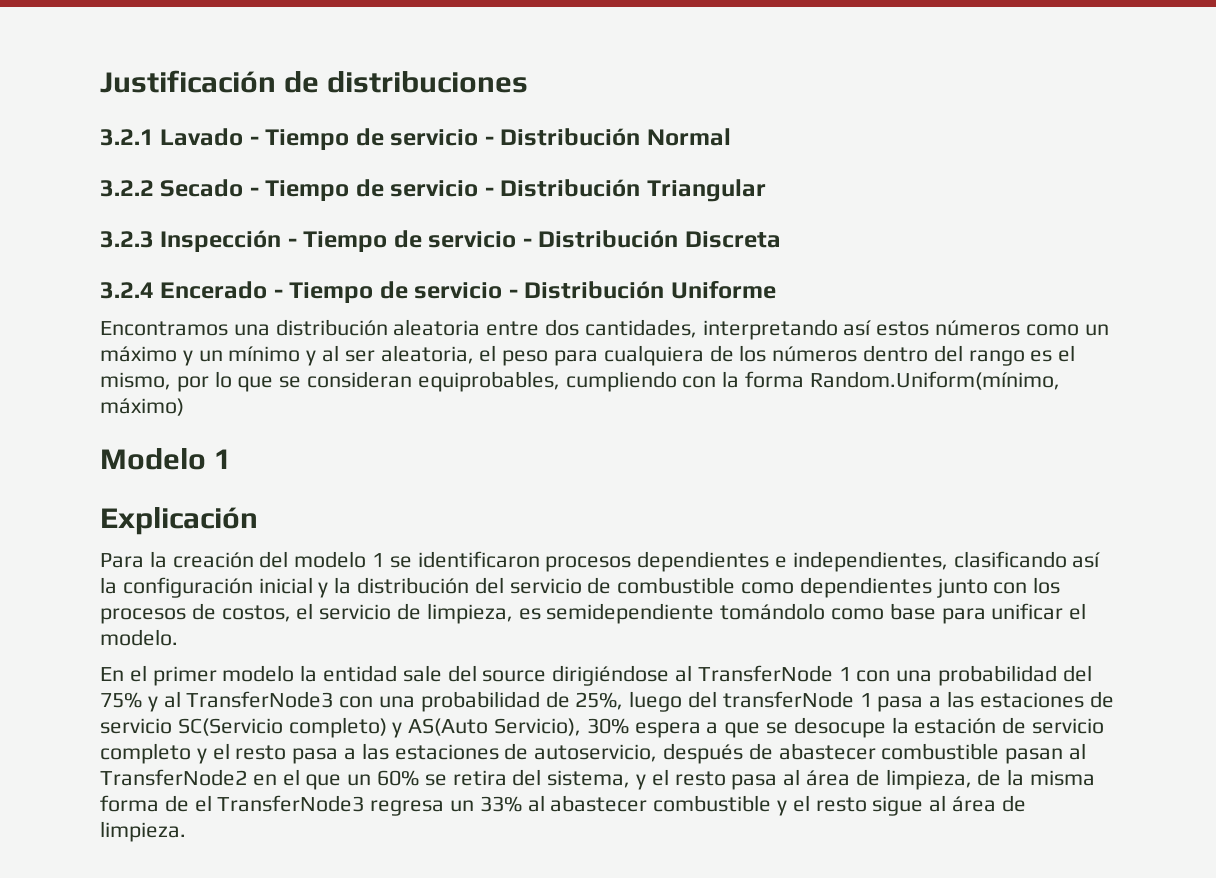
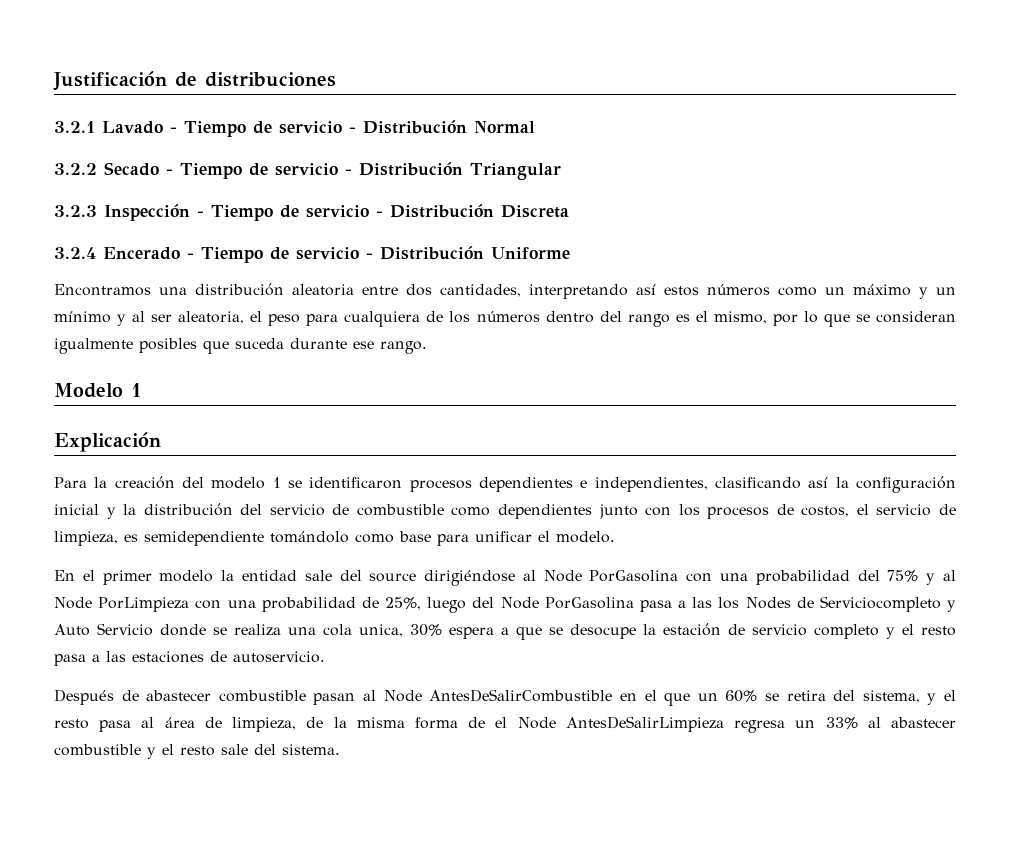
- Encontramos una distribución aleatoria entre dos cantidades, interpretando así estos números como un máximo y un mínimo y al ser aleatoria, el peso para cualquiera de los números dentro del rango es el mismo, por lo que se consideran equiprobables, cumpliendo con la forma Random.Uniform(mínimo, máximo)
+ Encontramos una distribución aleatoria entre dos cantidades, interpretando así estos números como un máximo y un mínimo y al ser aleatoria, el peso para cualquiera de los números dentro del rango es el mismo, por lo que se consideran igualmente posibles que suceda durante ese rango.
- En el primer modelo la entidad sale del source dirigiéndose al TransferNode 1 con una probabilidad del 75% y al TransferNode3 con una probabilidad de 25%, luego del transferNode 1 pasa a las estaciones de servicio SC(Servicio completo) y AS(Auto Servicio), 30% espera a que se desocupe la estación de servicio completo y el resto pasa a las estaciones de autoservicio, después de abastecer combustible pasan al TransferNode2 en el que un 60% se retira del sistema, y el resto pasa al área de limpieza, de la misma forma de el TransferNode3 regresa un 33% al abastecer combustible y el resto sigue al área de limpieza.
+ En el primer modelo la entidad sale del source dirigiéndose al Node PorGasolina con una probabilidad del 75% y al Node PorLimpieza con una probabilidad de 25%, luego del Node PorGasolina pasa a las los Nodes de Serviciocompleto y Auto Servicio donde se realiza una cola unica, 30% espera a que se desocupe la estación de servicio completo y el resto pasa a las estaciones de autoservicio.
+ Después de abastecer combustible pasan al Node AntesDeSalirCombustible en el que un 60% se retira del sistema, y el resto pasa al área de limpieza, de la misma forma de el Node AntesDeSalirLimpieza regresa un 33% al abastecer combustible y el resto sale del sistema.

